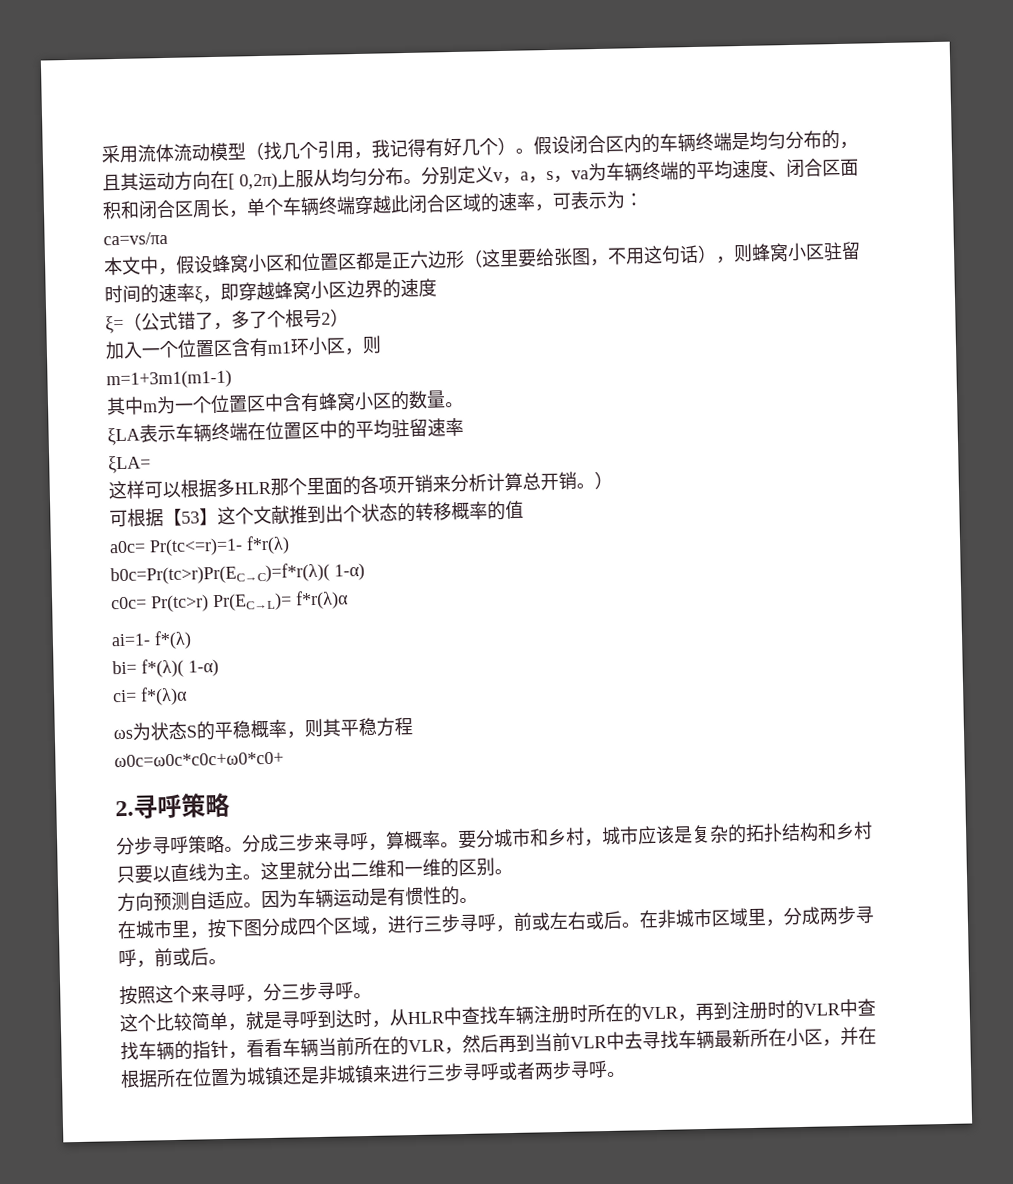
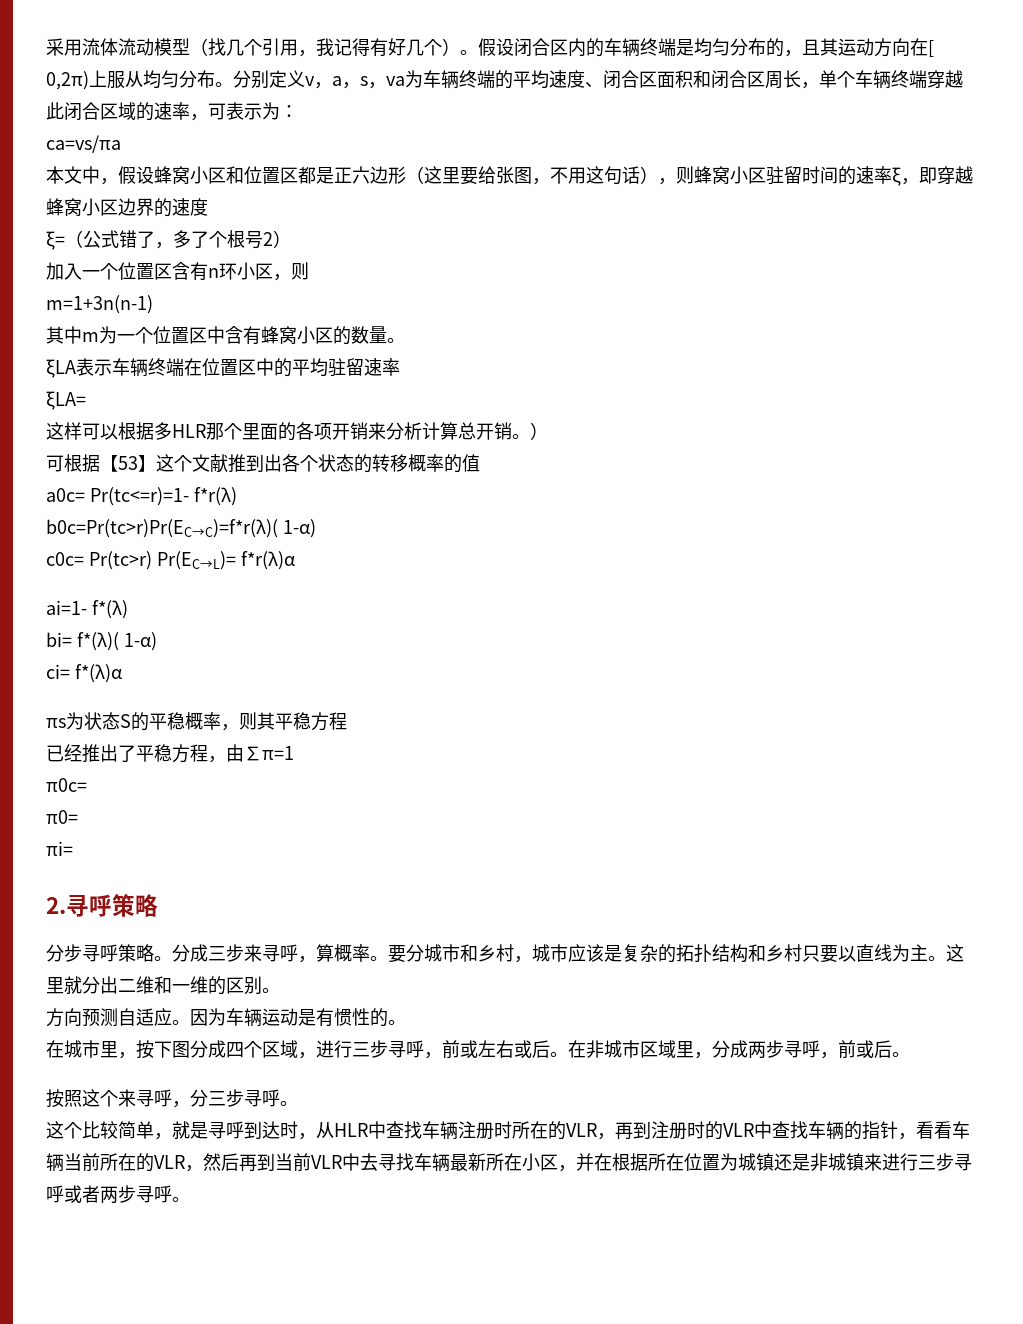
- 加入一个位置区含有m1环小区，则
+ 加入一个位置区含有n环小区，则
- m=1+3m1(m1-1)
+ m=1+3n(n-1)
- 可根据【53】这个文献推到出个状态的转移概率的值
+ 可根据【53】这个文献推到出各个状态的转移概率的值
- ωs为状态S的平稳概率，则其平稳方程
+ πs为状态S的平稳概率，则其平稳方程
- ω0c=ω0c*c0c+ω0*c0+
+ 已经推出了平稳方程，由∑π=1
+ π0c=
+ π0=
+ πi=

